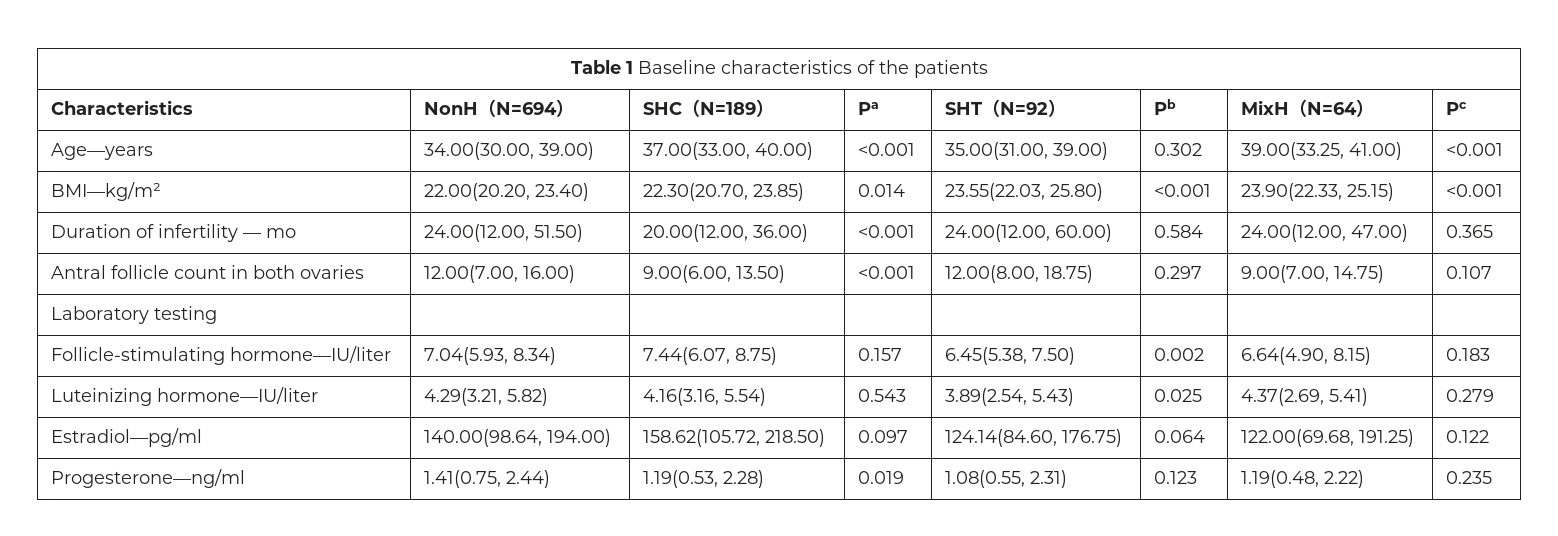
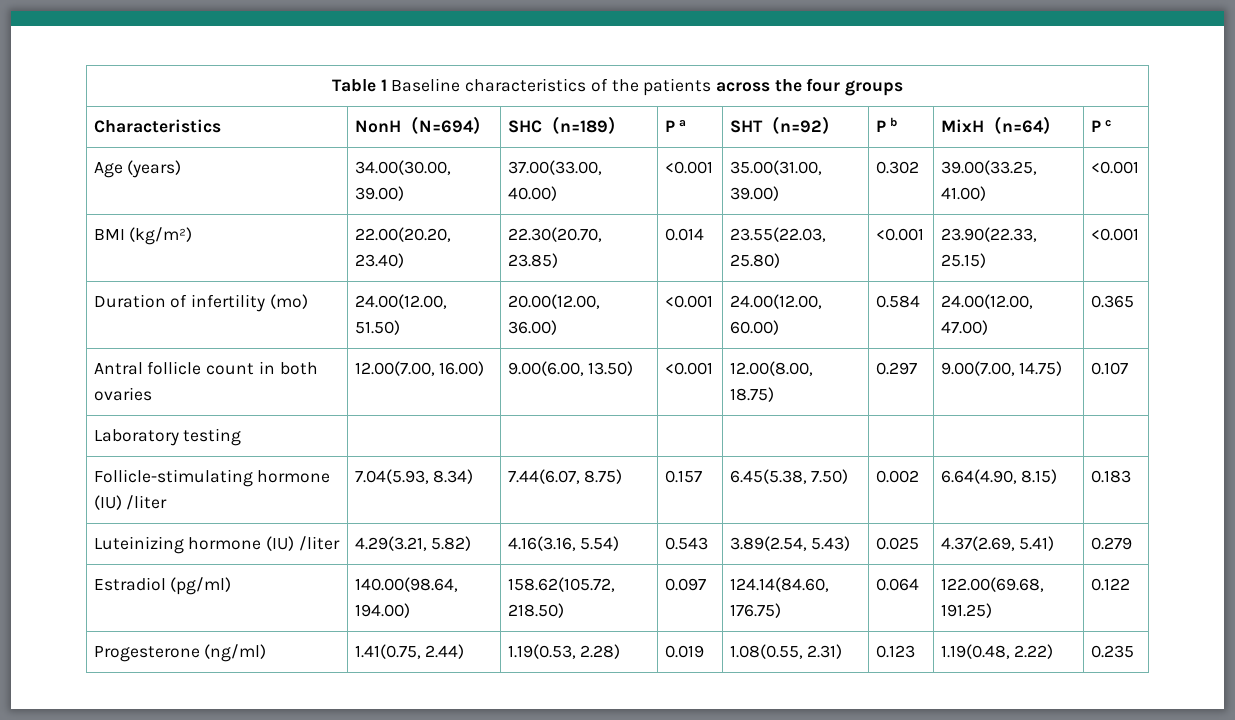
- Table 1 Baseline characteristics of the patients
+ Table 1 Baseline characteristics of the patients across the four groups
- Characteristics | NonH（N=694） | SHC（N=189） | Pa | SHT（N=92） | Pb | MixH（N=64） | Pc
- Age—years | 34.00(30.00, 39.00) | 37.00(33.00, 40.00) | <0.001 | 35.00(31.00, 39.00) | 0.302 | 39.00(33.25, 41.00) | <0.001
+ Characteristics | NonH（N=694） | SHC（n=189） | P a | SHT（n=92） | P b | MixH（n=64） | P c
+ Age (years) | 34.00(30.00, 39.00) | 37.00(33.00, 40.00) | <0.001 | 35.00(31.00, 39.00) | 0.302 | 39.00(33.25, 41.00) | <0.001
- BMI—kg/m² | 22.00(20.20, 23.40) | 22.30(20.70, 23.85) | 0.014 | 23.55(22.03, 25.80) | <0.001 | 23.90(22.33, 25.15) | <0.001
+ BMI (kg/m²) | 22.00(20.20, 23.40) | 22.30(20.70, 23.85) | 0.014 | 23.55(22.03, 25.80) | <0.001 | 23.90(22.33, 25.15) | <0.001
- Duration of infertility — mo | 24.00(12.00, 51.50) | 20.00(12.00, 36.00) | <0.001 | 24.00(12.00, 60.00) | 0.584 | 24.00(12.00, 47.00) | 0.365
+ Duration of infertility (mo) | 24.00(12.00, 51.50) | 20.00(12.00, 36.00) | <0.001 | 24.00(12.00, 60.00) | 0.584 | 24.00(12.00, 47.00) | 0.365
- Follicle-stimulating hormone—IU/liter | 7.04(5.93, 8.34) | 7.44(6.07, 8.75) | 0.157 | 6.45(5.38, 7.50) | 0.002 | 6.64(4.90, 8.15) | 0.183
+ Follicle-stimulating hormone (IU) /liter | 7.04(5.93, 8.34) | 7.44(6.07, 8.75) | 0.157 | 6.45(5.38, 7.50) | 0.002 | 6.64(4.90, 8.15) | 0.183
- Luteinizing hormone—IU/liter | 4.29(3.21, 5.82) | 4.16(3.16, 5.54) | 0.543 | 3.89(2.54, 5.43) | 0.025 | 4.37(2.69, 5.41) | 0.279
+ Luteinizing hormone (IU) /liter | 4.29(3.21, 5.82) | 4.16(3.16, 5.54) | 0.543 | 3.89(2.54, 5.43) | 0.025 | 4.37(2.69, 5.41) | 0.279
- Estradiol—pg/ml | 140.00(98.64, 194.00) | 158.62(105.72, 218.50) | 0.097 | 124.14(84.60, 176.75) | 0.064 | 122.00(69.68, 191.25) | 0.122
+ Estradiol (pg/ml) | 140.00(98.64, 194.00) | 158.62(105.72, 218.50) | 0.097 | 124.14(84.60, 176.75) | 0.064 | 122.00(69.68, 191.25) | 0.122
- Progesterone—ng/ml | 1.41(0.75, 2.44) | 1.19(0.53, 2.28) | 0.019 | 1.08(0.55, 2.31) | 0.123 | 1.19(0.48, 2.22) | 0.235
+ Progesterone (ng/ml) | 1.41(0.75, 2.44) | 1.19(0.53, 2.28) | 0.019 | 1.08(0.55, 2.31) | 0.123 | 1.19(0.48, 2.22) | 0.235

